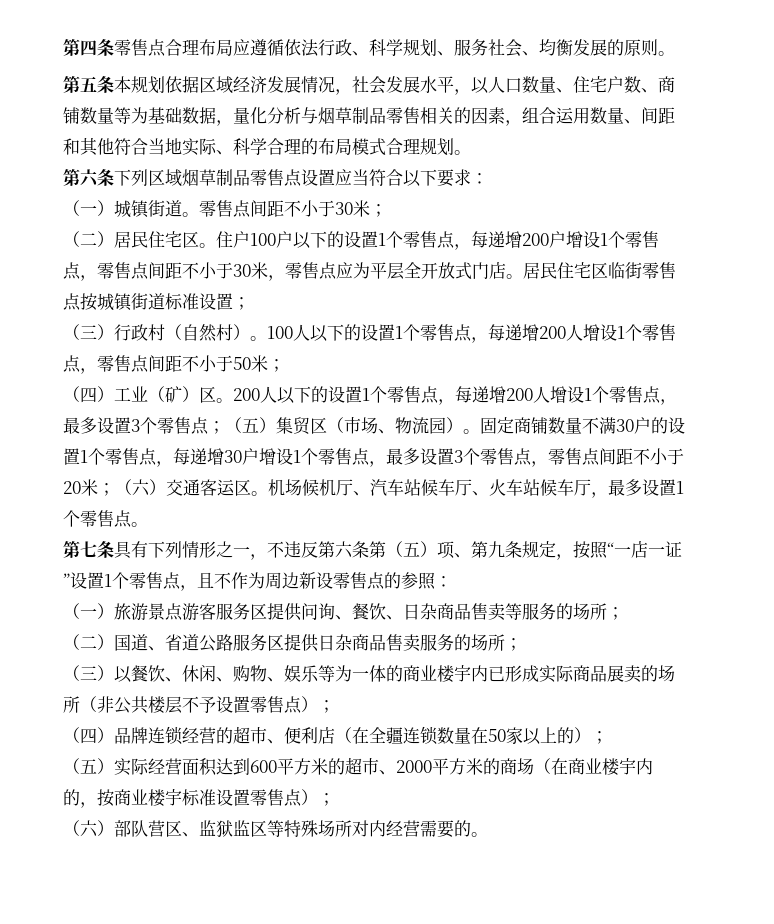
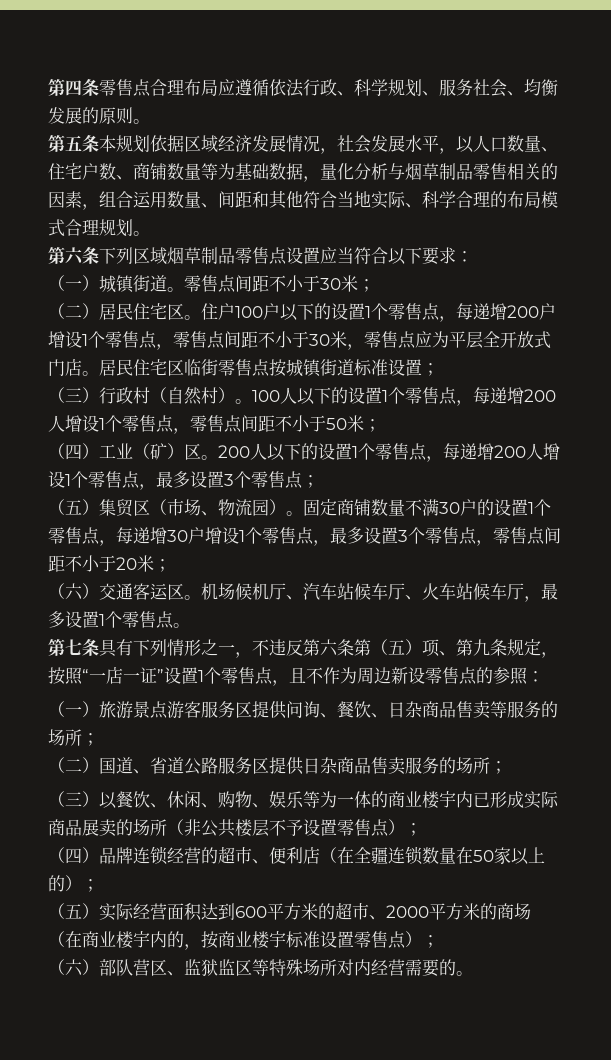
- 200人以下的设置1个零售点，每递增200人增设1个零售点，最多设置3个零售点；（五）集贸区（市场、物流园）。
+ 200人以下的设置1个零售点，每递增200人增设1个零售点，最多设置3个零售点；
+ （五）集贸区（市场、物流园）。
- 固定商铺数量不满30户的设置1个零售点，每递增30户增设1个零售点，最多设置3个零售点，零售点间距不小于20米；（六）交通客运区。
+ 固定商铺数量不满30户的设置1个零售点，每递增30户增设1个零售点，最多设置3个零售点，零售点间距不小于20米；
+ （六）交通客运区。

